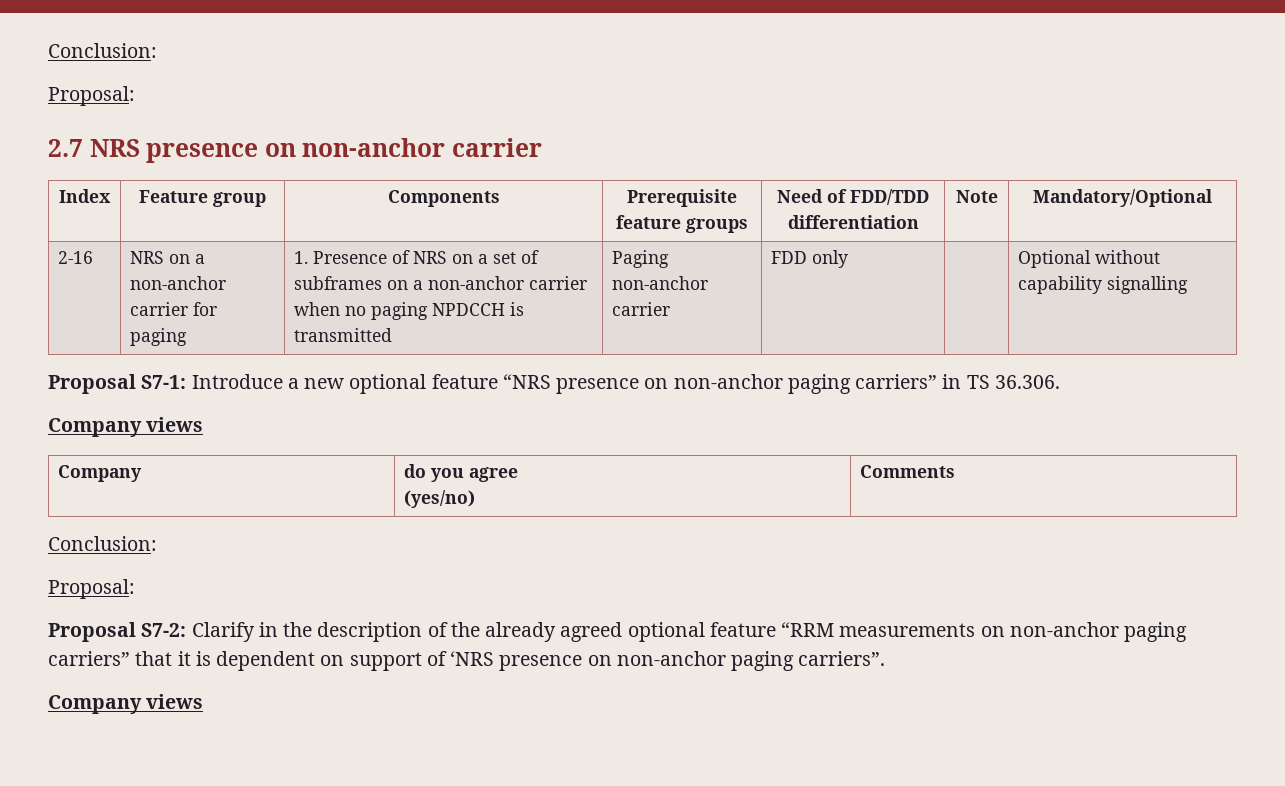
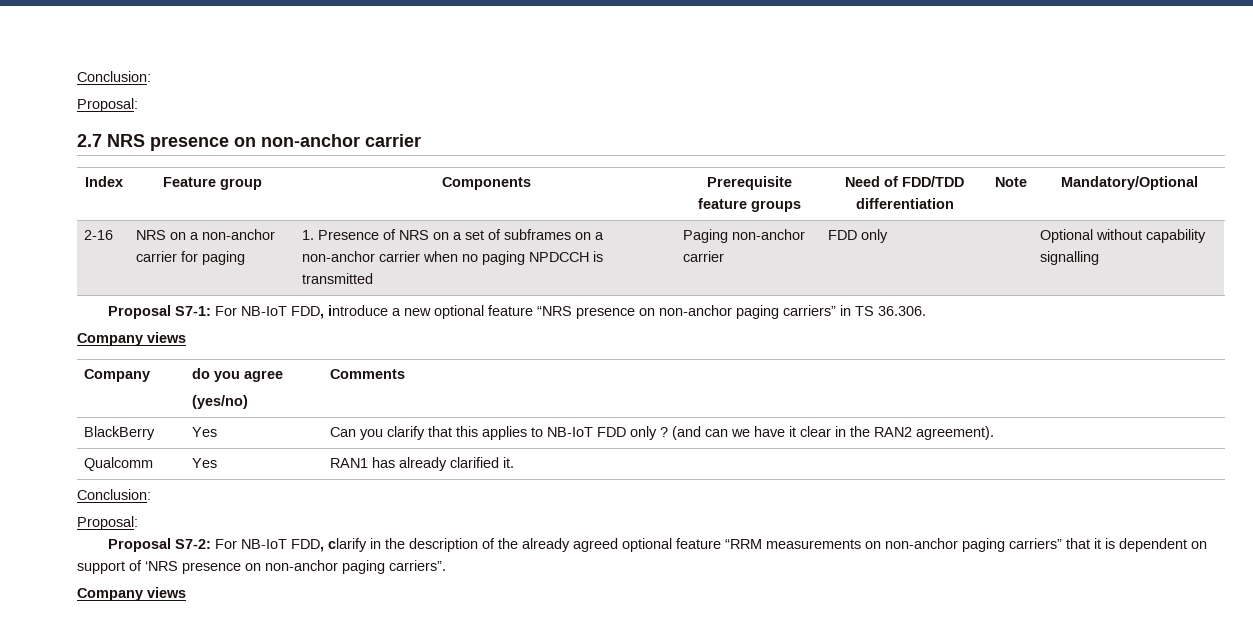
- Proposal S7-1: Introduce a new optional feature “NRS presence on non-anchor paging carriers” in TS 36.306.
+ Proposal S7-1: For NB-IoT FDD, introduce a new optional feature “NRS presence on non-anchor paging carriers” in TS 36.306.
+ BlackBerry | Yes | Can you clarify that this applies to NB-IoT FDD only ? (and can we have it clear in the RAN2 agreement).
+ Qualcomm | Yes | RAN1 has already clarified it.
- Proposal S7-2: Clarify in the description of the already agreed optional feature “RRM measurements on non-anchor paging carriers” that it is dependent on support of ‘NRS presence on non-anchor paging carriers”.
+ Proposal S7-2: For NB-IoT FDD, clarify in the description of the already agreed optional feature “RRM measurements on non-anchor paging carriers” that it is dependent on support of ‘NRS presence on non-anchor paging carriers”.

